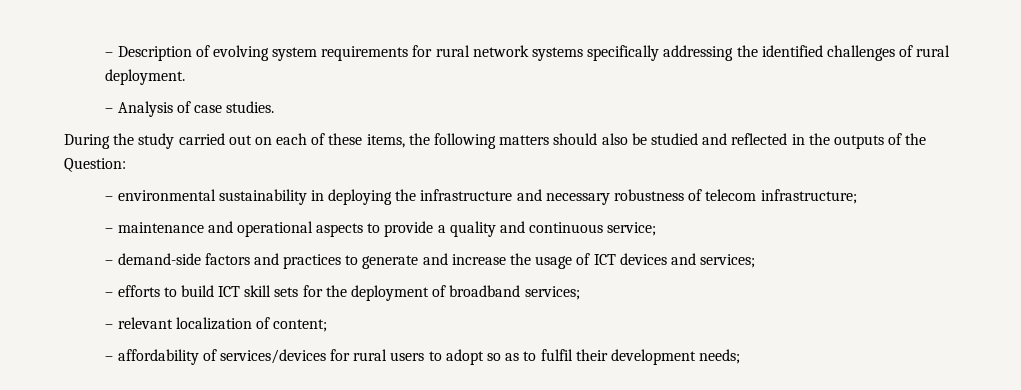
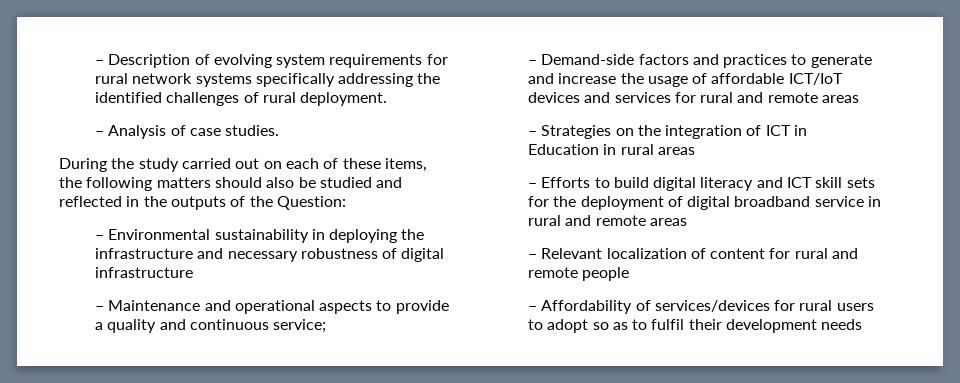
- – environmental sustainability in deploying the infrastructure and necessary robustness of telecom infrastructure;
- – maintenance and operational aspects to provide a quality and continuous service;
+ – Environmental sustainability in deploying the infrastructure and necessary robustness of digital infrastructure
+ – Maintenance and operational aspects to provide a quality and continuous service;
- – demand-side factors and practices to generate and increase the usage of ICT devices and services;
- – efforts to build ICT skill sets for the deployment of broadband services;
- – relevant localization of content;
- – affordability of services/devices for rural users to adopt so as to fulfil their development needs;
+ – Demand-side factors and practices to generate and increase the usage of affordable ICT/IoT devices and services for rural and remote areas
+ – Strategies on the integration of ICT in Education in rural areas
+ – Efforts to build digital literacy and ICT skill sets for the deployment of digital broadband service in rural and remote areas
+ – Relevant localization of content for rural and remote people
+ – Affordability of services/devices for rural users to adopt so as to fulfil their development needs

